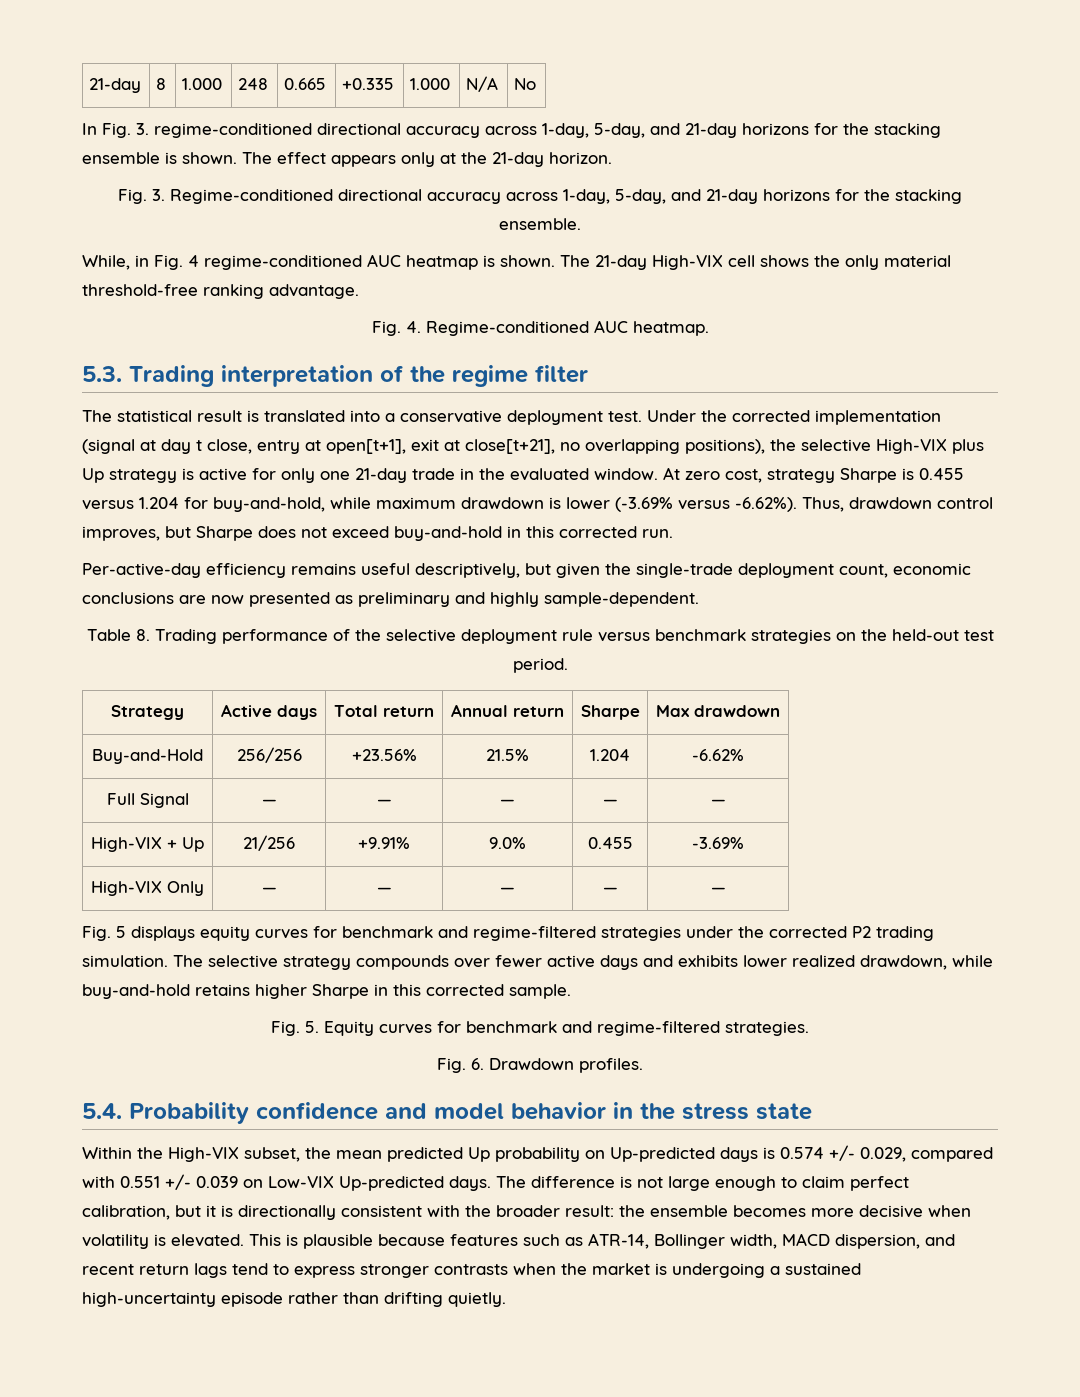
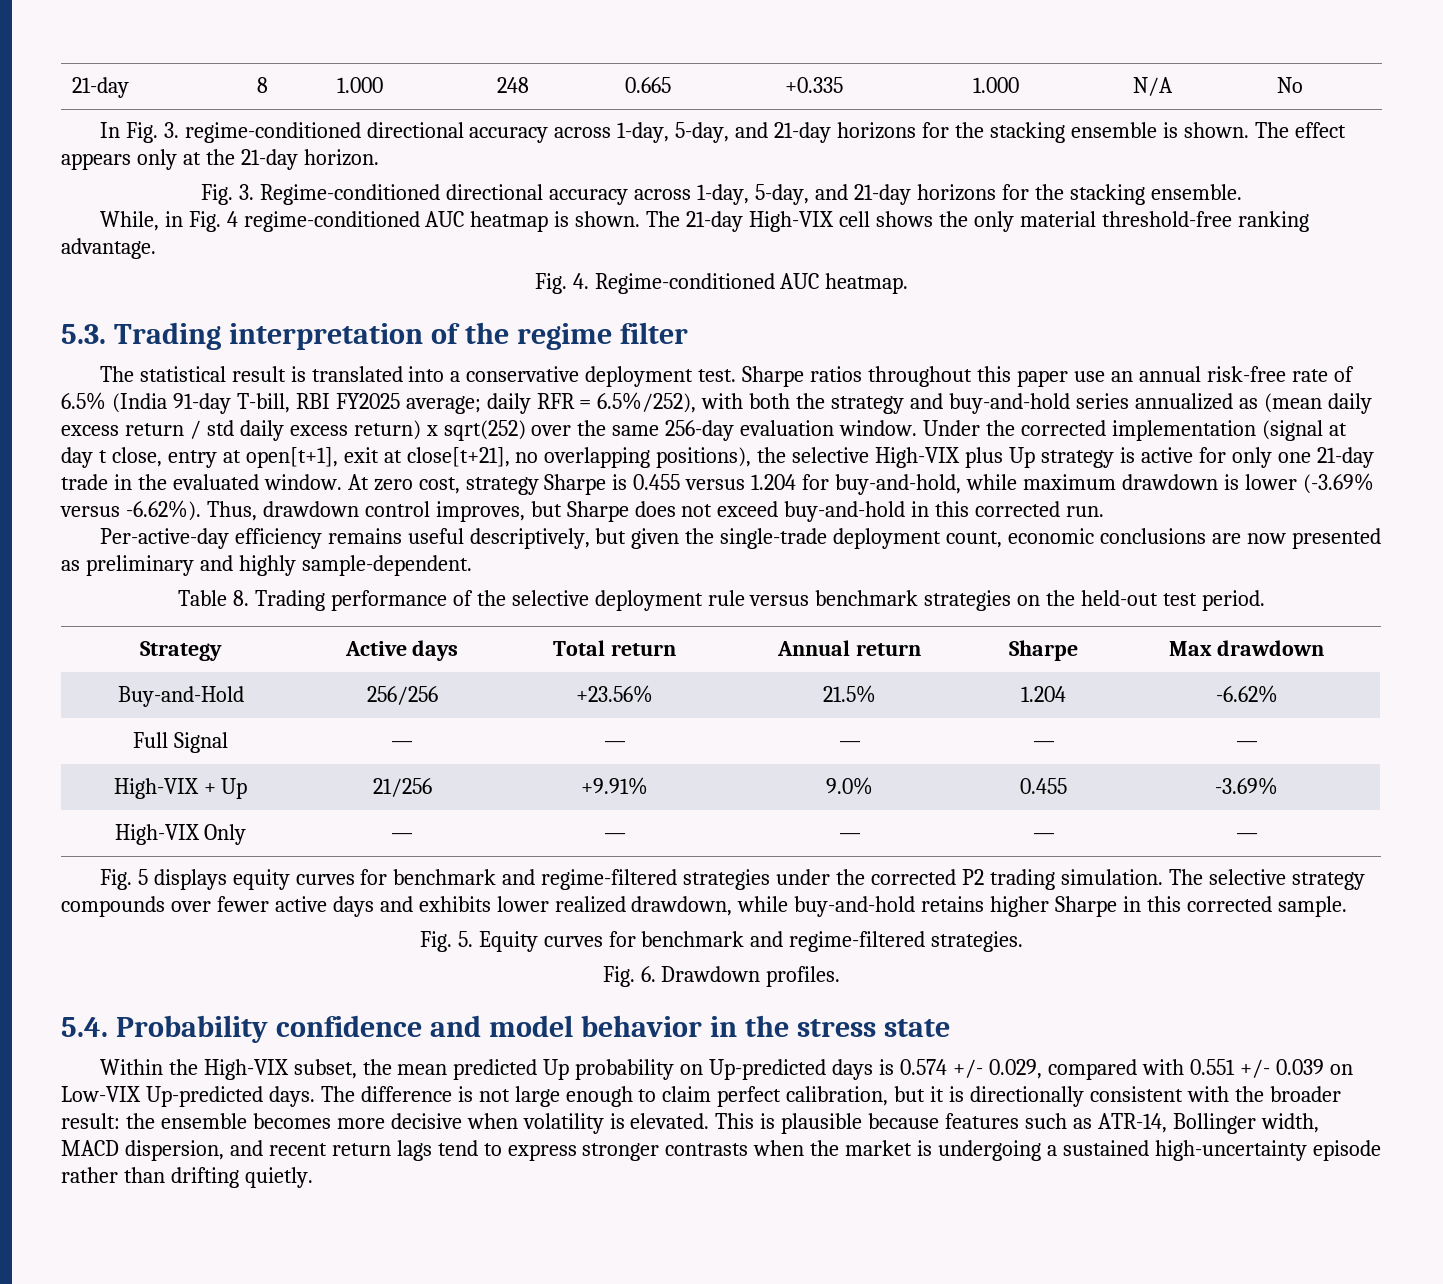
+ Sharpe ratios throughout this paper use an annual risk-free rate of 6.5% (India 91-day T-bill, RBI FY2025 average; daily RFR = 6.5%/252), with both the strategy and buy-and-hold series annualized as (mean daily excess return / std daily excess return) x sqrt(252) over the same 256-day evaluation window.

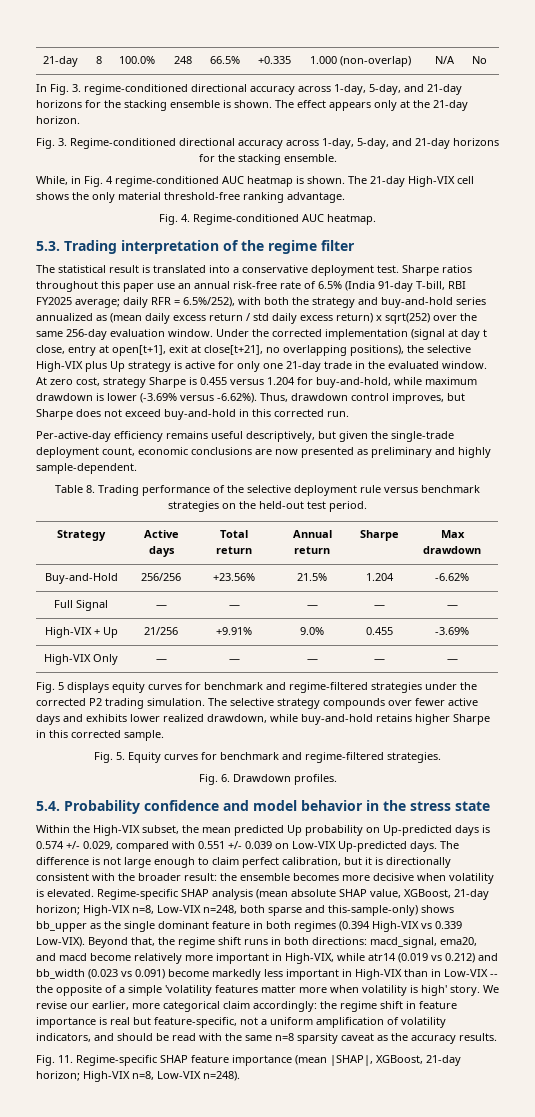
- 21-day | 8 | 1.000 | 248 | 0.665 | +0.335 | 1.000 | N/A | No
+ 21-day | 8 | 100.0% | 248 | 66.5% | +0.335 | 1.000 (non-overlap) | N/A | No
- This is plausible because features such as ATR-14, Bollinger width, MACD dispersion, and recent return lags tend to express stronger contrasts when the market is undergoing a sustained high-uncertainty episode rather than drifting quietly.
+ Regime-specific SHAP analysis (mean absolute SHAP value, XGBoost, 21-day horizon; High-VIX n=8, Low-VIX n=248, both sparse and this-sample-only) shows bb_upper as the single dominant feature in both regimes (0.394 High-VIX vs 0.339 Low-VIX). Beyond that, the regime shift runs in both directions: macd_signal, ema20, and macd become relatively more important in High-VIX, while atr14 (0.019 vs 0.212) and bb_width (0.023 vs 0.091) become markedly less important in High-VIX than in Low-VIX -- the opposite of a simple 'volatility features matter more when volatility is high' story. We revise our earlier, more categorical claim accordingly: the regime shift in feature importance is real but feature-specific, not a uniform amplification of volatility indicators, and should be read with the same n=8 sparsity caveat as the accuracy results.
+ Fig. 11. Regime-specific SHAP feature importance (mean |SHAP|, XGBoost, 21-day horizon; High-VIX n=8, Low-VIX n=248).

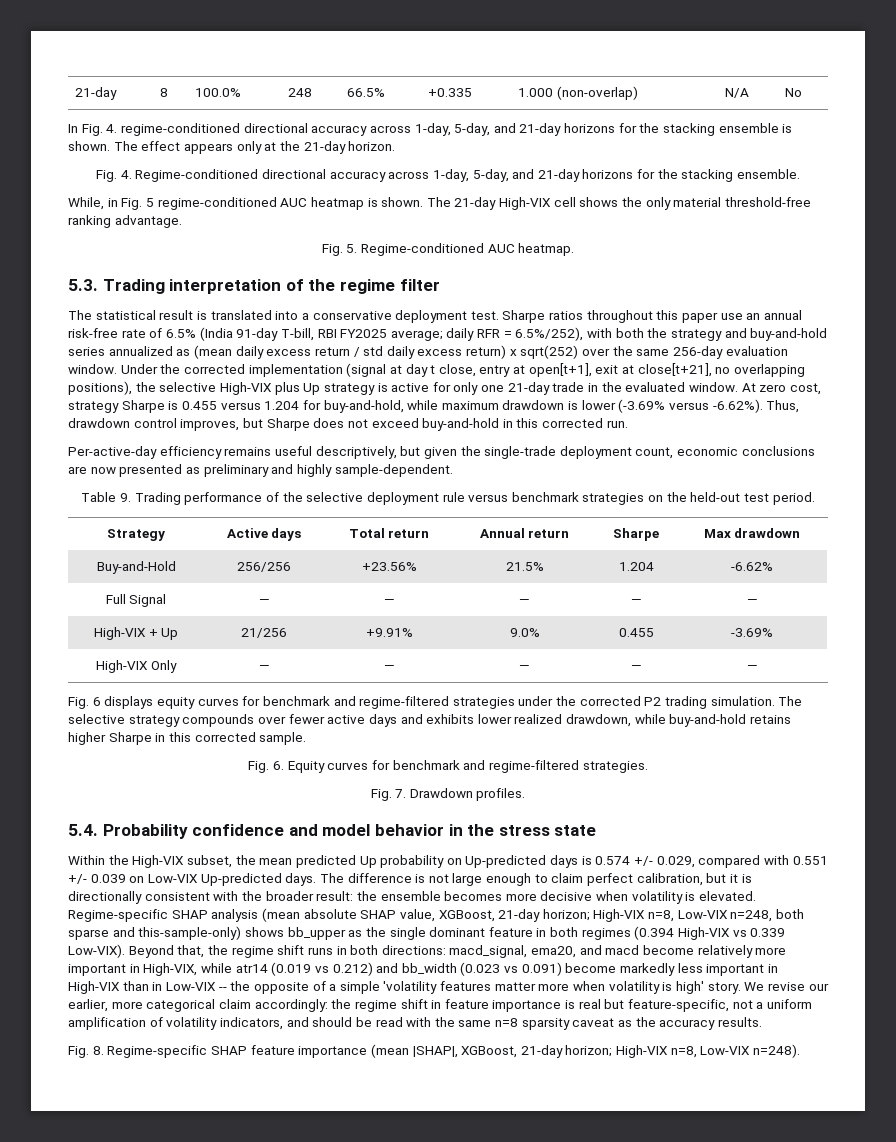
- In Fig. 3. regime-conditioned directional accuracy across 1-day, 5-day, and 21-day horizons for the stacking ensemble is shown.
+ In Fig. 4. regime-conditioned directional accuracy across 1-day, 5-day, and 21-day horizons for the stacking ensemble is shown.
- Fig. 3. Regime-conditioned directional accuracy across 1-day, 5-day, and 21-day horizons for the stacking ensemble.
+ Fig. 4. Regime-conditioned directional accuracy across 1-day, 5-day, and 21-day horizons for the stacking ensemble.
- While, in Fig. 4 regime-conditioned AUC heatmap is shown.
+ While, in Fig. 5 regime-conditioned AUC heatmap is shown.
- Fig. 4. Regime-conditioned AUC heatmap.
+ Fig. 5. Regime-conditioned AUC heatmap.
- Table 8. Trading performance of the selective deployment rule versus benchmark strategies on the held-out test period.
+ Table 9. Trading performance of the selective deployment rule versus benchmark strategies on the held-out test period.
- Fig. 5 displays equity curves for benchmark and regime-filtered strategies under the corrected P2 trading simulation.
+ Fig. 6 displays equity curves for benchmark and regime-filtered strategies under the corrected P2 trading simulation.
- Fig. 5. Equity curves for benchmark and regime-filtered strategies.
+ Fig. 6. Equity curves for benchmark and regime-filtered strategies.
- Fig. 6. Drawdown profiles.
+ Fig. 7. Drawdown profiles.
- Fig. 11. Regime-specific SHAP feature importance (mean |SHAP|, XGBoost, 21-day horizon; High-VIX n=8, Low-VIX n=248).
+ Fig. 8. Regime-specific SHAP feature importance (mean |SHAP|, XGBoost, 21-day horizon; High-VIX n=8, Low-VIX n=248).

